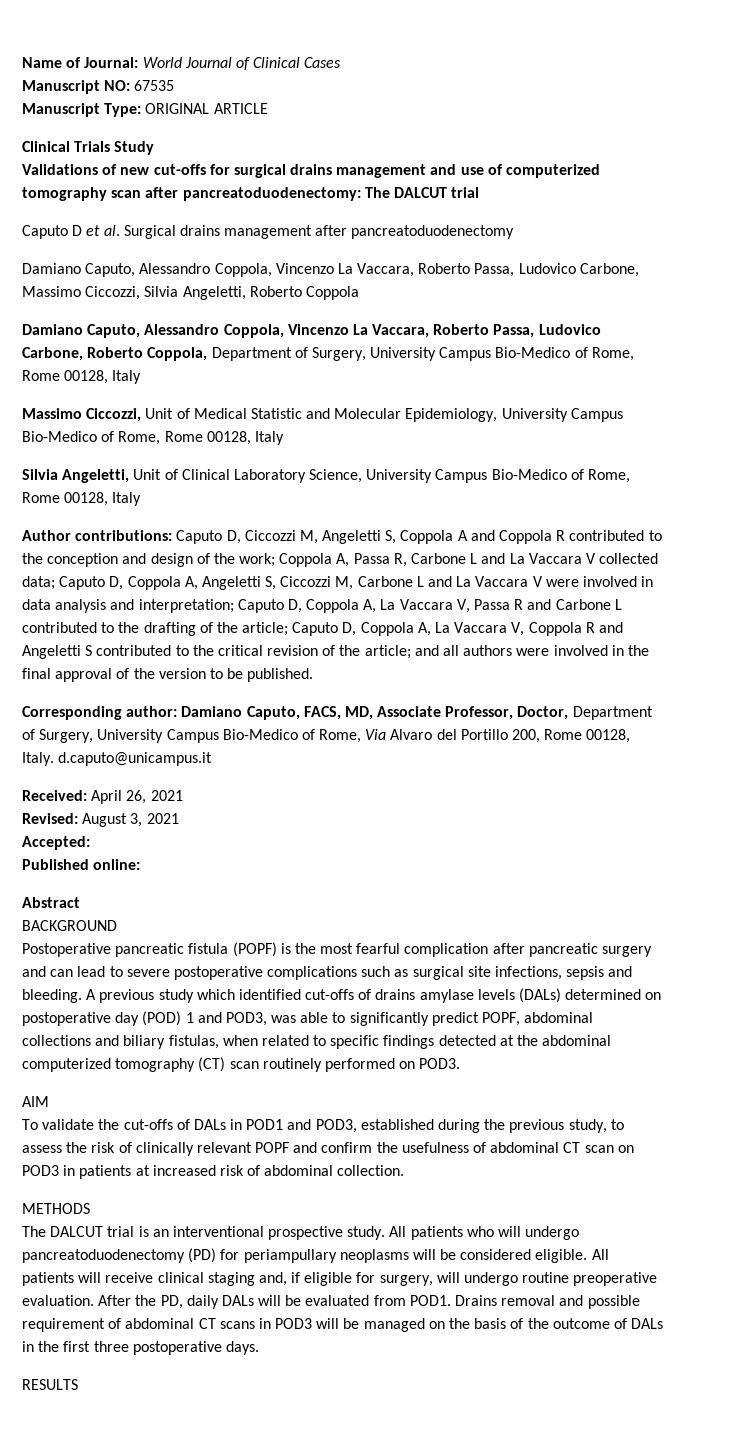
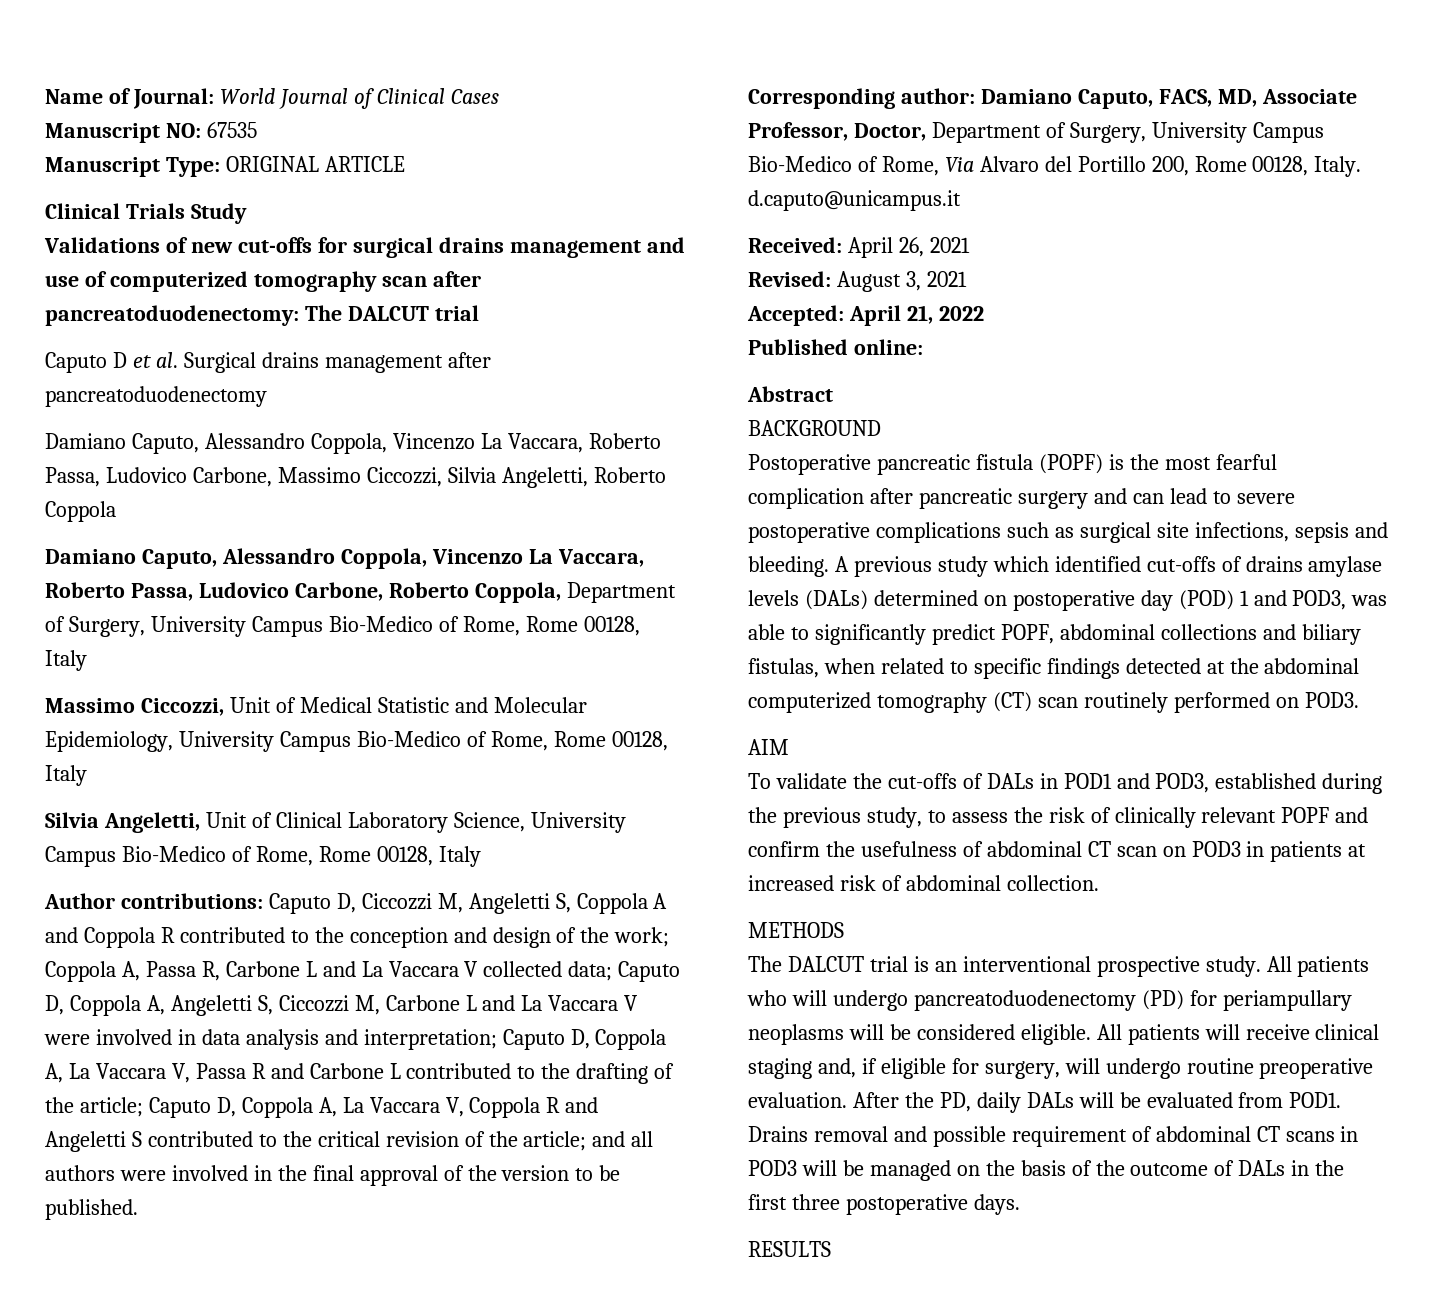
- Accepted:
+ Accepted: April 21, 2022

